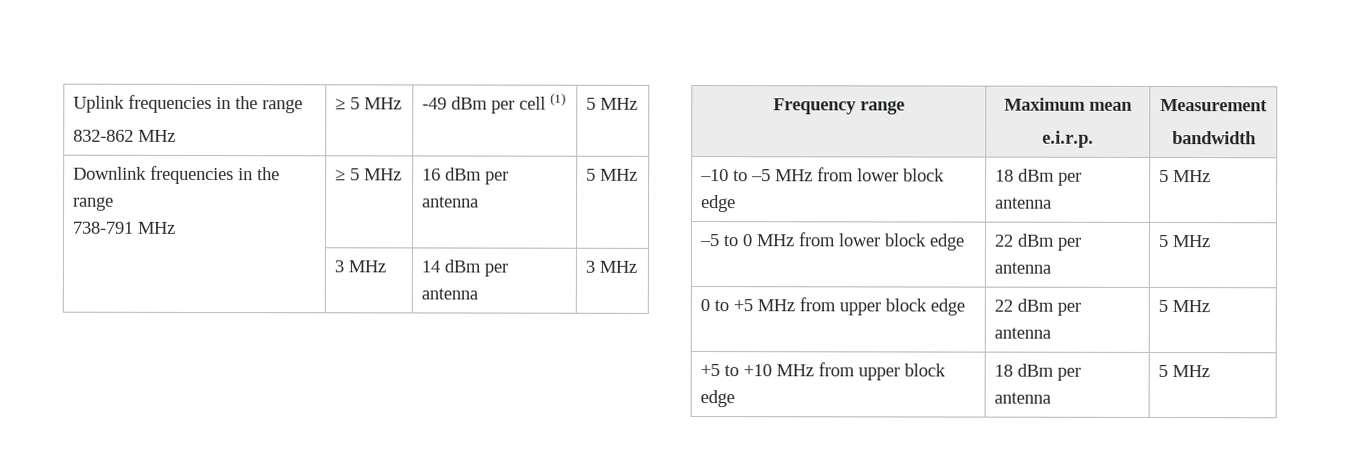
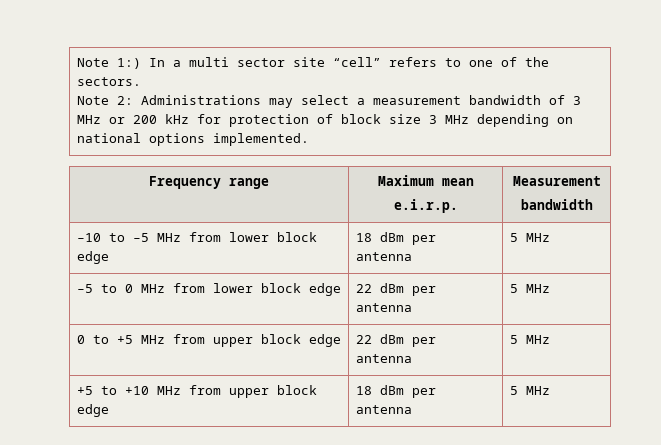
- Uplink frequencies in the range
- 832-862 MHz | ≥ 5 MHz | -49 dBm per cell (1) | 5 MHz
- Downlink frequencies in the range
- 738-791 MHz | ≥ 5 MHz | 16 dBm per antenna | 5 MHz
- | 3 MHz | 14 dBm per antenna | 3 MHz
+ Note 1:) In a multi sector site “cell” refers to one of the sectors.
+ Note 2: Administrations may select a measurement bandwidth of 3 MHz or 200 kHz for protection of block size 3 MHz depending on national options implemented.

